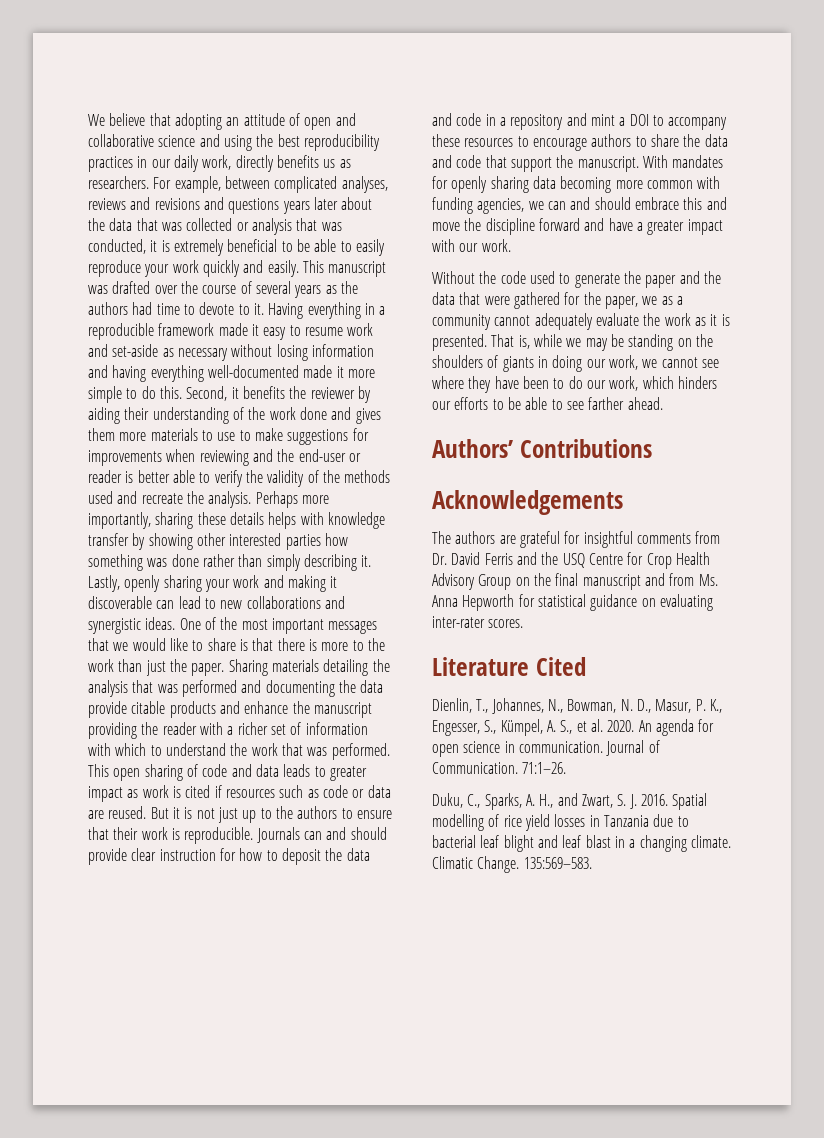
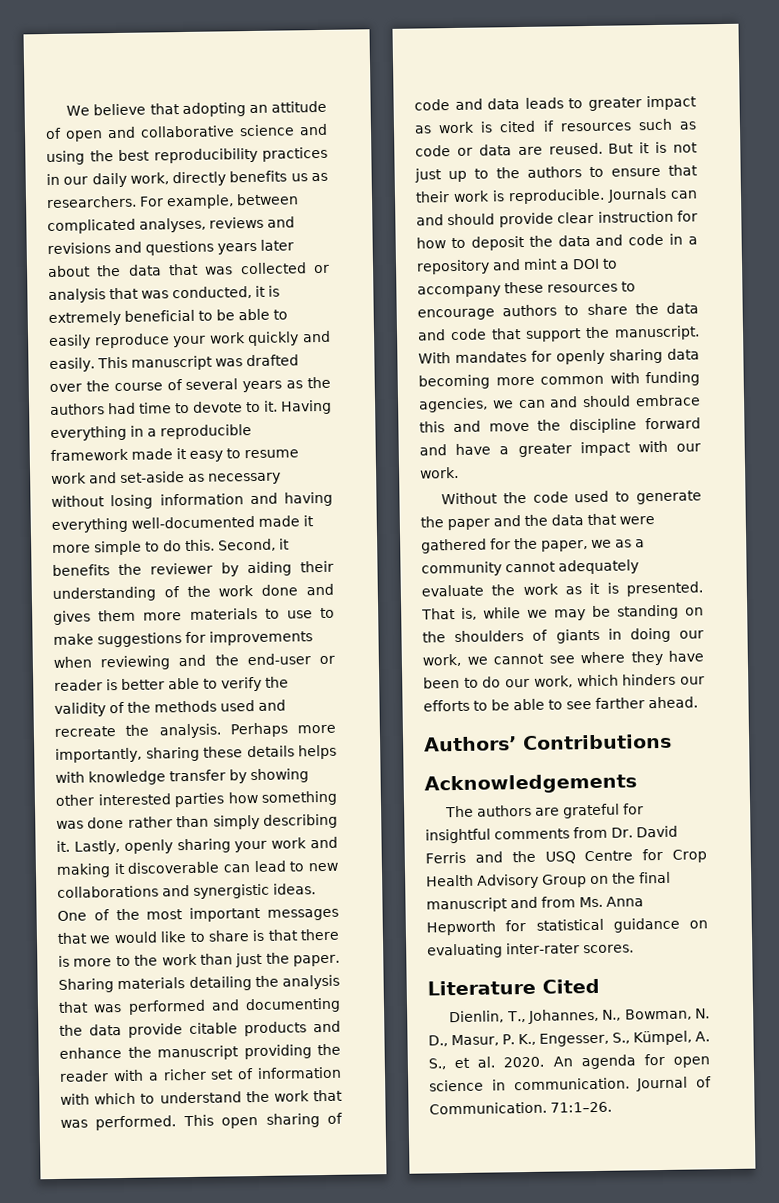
- Duku, C., Sparks, A. H., and Zwart, S. J. 2016. Spatial modelling of rice yield losses in Tanzania due to bacterial leaf blight and leaf blast in a changing climate. Climatic Change. 135:569–583.

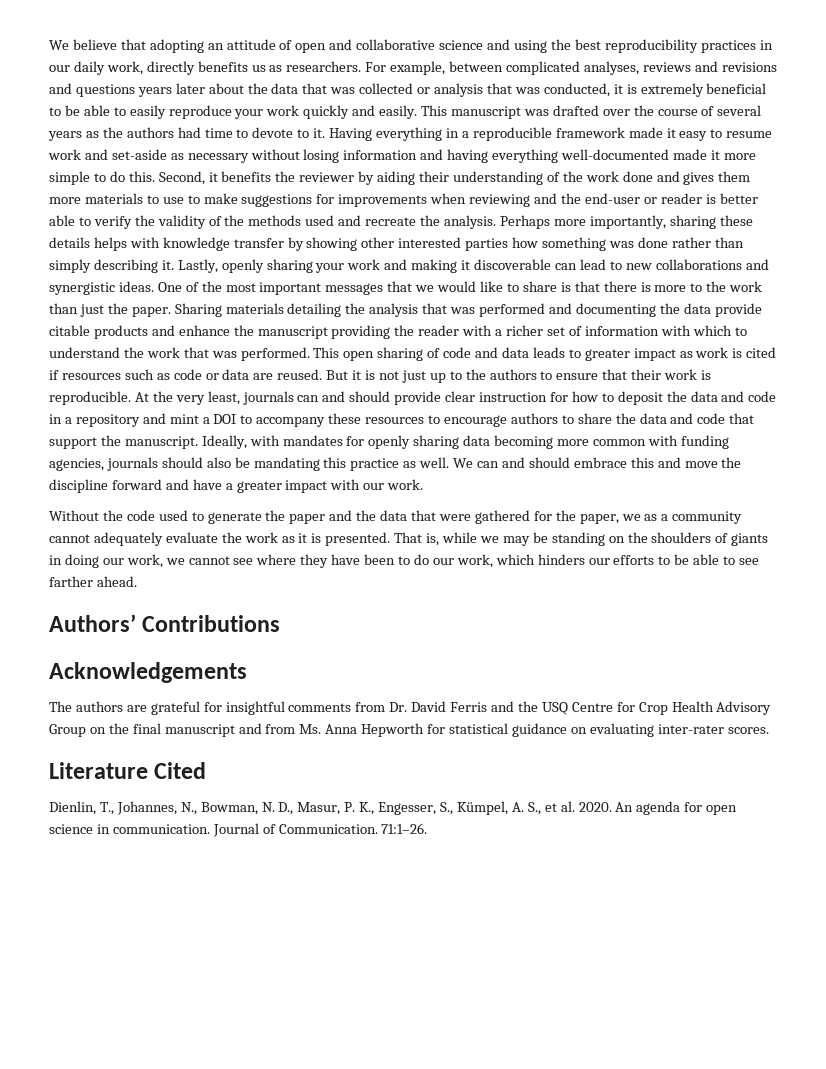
- Journals can and should provide clear instruction for how to deposit the data and code in a repository and mint a DOI to accompany these resources to encourage authors to share the data and code that support the manuscript.
+ At the very least, journals can and should provide clear instruction for how to deposit the data and code in a repository and mint a DOI to accompany these resources to encourage authors to share the data and code that support the manuscript.
- With mandates for openly sharing data becoming more common with funding agencies, we can and should embrace this and move the discipline forward and have a greater impact with our work.
+ Ideally, with mandates for openly sharing data becoming more common with funding agencies, journals should also be mandating this practice as well. We can and should embrace this and move the discipline forward and have a greater impact with our work.

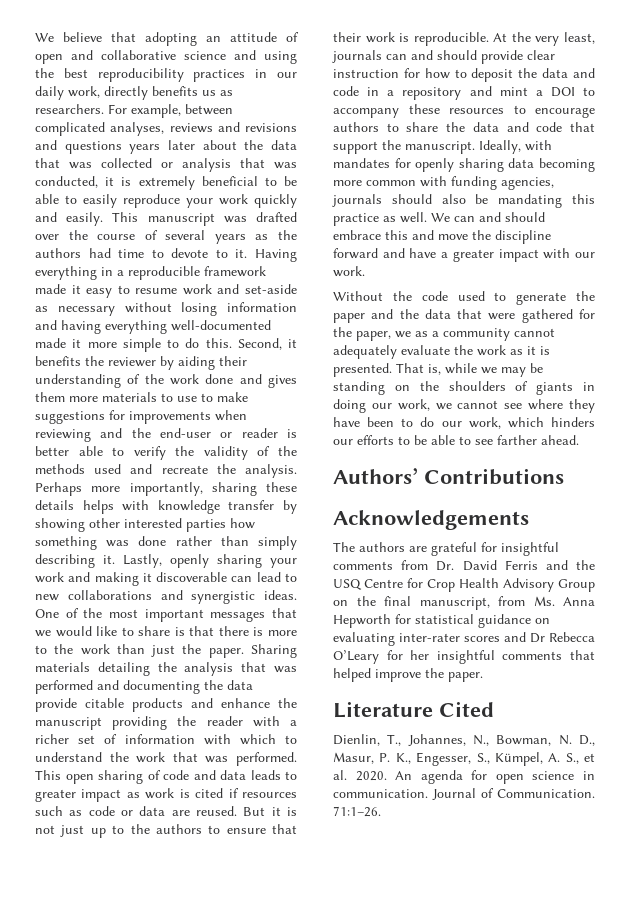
- The authors are grateful for insightful comments from Dr. David Ferris and the USQ Centre for Crop Health Advisory Group on the final manuscript and from Ms. Anna Hepworth for statistical guidance on evaluating inter-rater scores.
+ The authors are grateful for insightful comments from Dr. David Ferris and the USQ Centre for Crop Health Advisory Group on the final manuscript, from Ms. Anna Hepworth for statistical guidance on evaluating inter-rater scores and Dr Rebecca O’Leary for her insightful comments that helped improve the paper.

